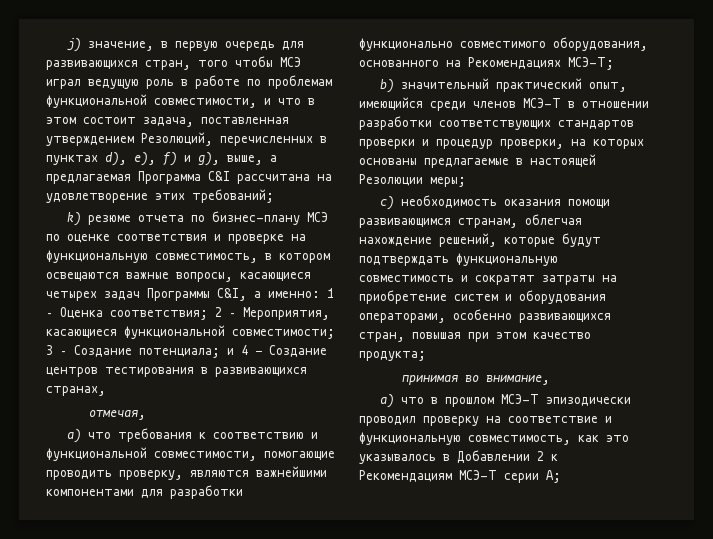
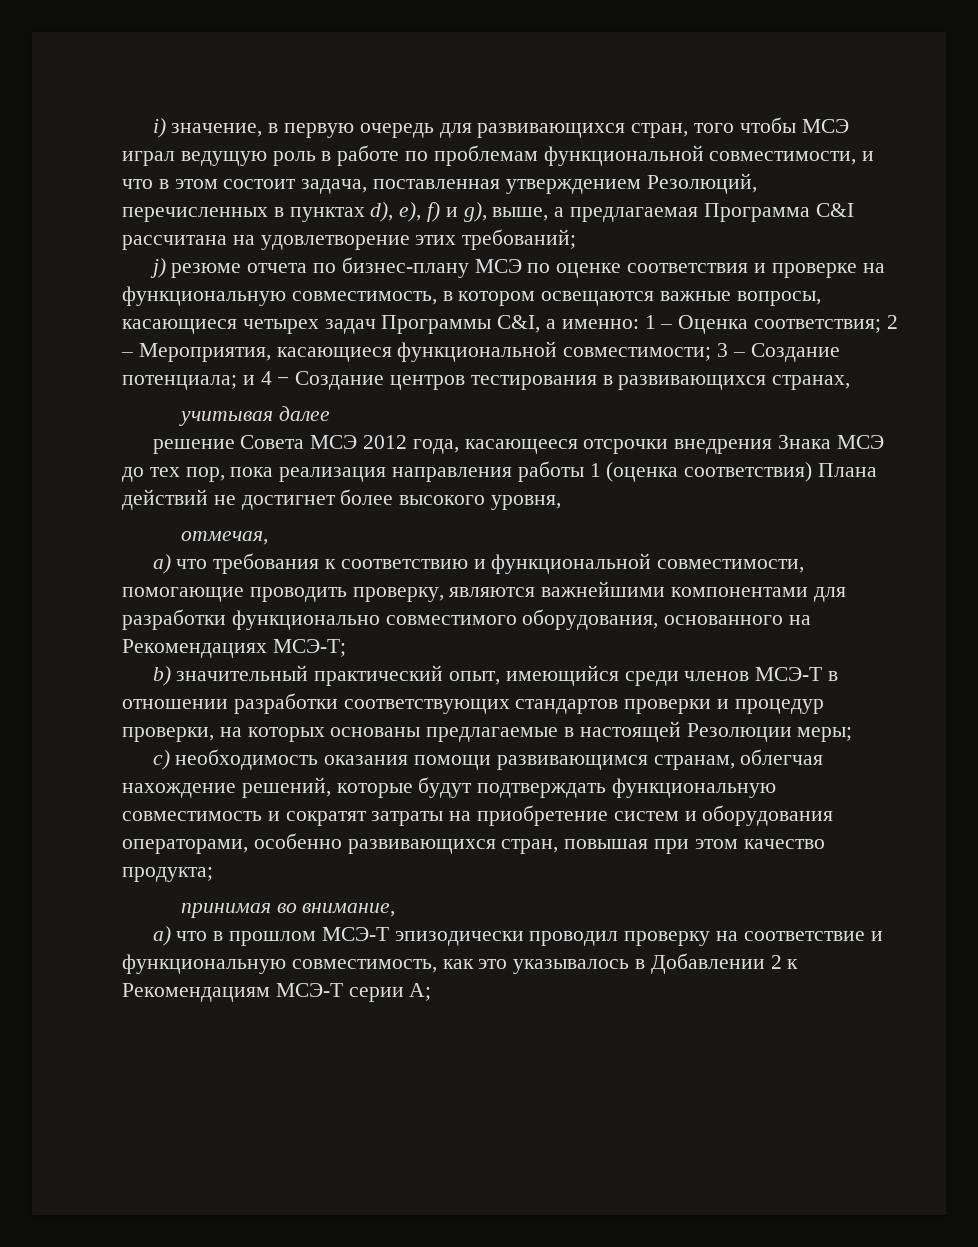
- j) значение, в первую очередь для развивающихся стран, того чтобы МСЭ играл ведущую роль в работе по проблемам функциональной совместимости, и что в этом состоит задача, поставленная утверждением Резолюций, перечисленных в пунктах d), e), f) и g), выше, а предлагаемая Программа C&I рассчитана на удовлетворение этих требований;
+ i) значение, в первую очередь для развивающихся стран, того чтобы МСЭ играл ведущую роль в работе по проблемам функциональной совместимости, и что в этом состоит задача, поставленная утверждением Резолюций, перечисленных в пунктах d), e), f) и g), выше, а предлагаемая Программа C&I рассчитана на удовлетворение этих требований;
- k) резюме отчета по бизнес-плану МСЭ по оценке соответствия и проверке на функциональную совместимость, в котором освещаются важные вопросы, касающиеся четырех задач Программы C&I, а именно: 1 – Оценка соответствия; 2 – Мероприятия, касающиеся функциональной совместимости; 3 – Создание потенциала; и 4 − Создание центров тестирования в развивающихся странах,
+ j) резюме отчета по бизнес-плану МСЭ по оценке соответствия и проверке на функциональную совместимость, в котором освещаются важные вопросы, касающиеся четырех задач Программы C&I, а именно: 1 – Оценка соответствия; 2 – Мероприятия, касающиеся функциональной совместимости; 3 – Создание потенциала; и 4 − Создание центров тестирования в развивающихся странах,
+ учитывая далее
+ решение Совета МСЭ 2012 года, касающееся отсрочки внедрения Знака МСЭ до тех пор, пока реализация направления работы 1 (оценка соответствия) Плана действий не достигнет более высокого уровня,

